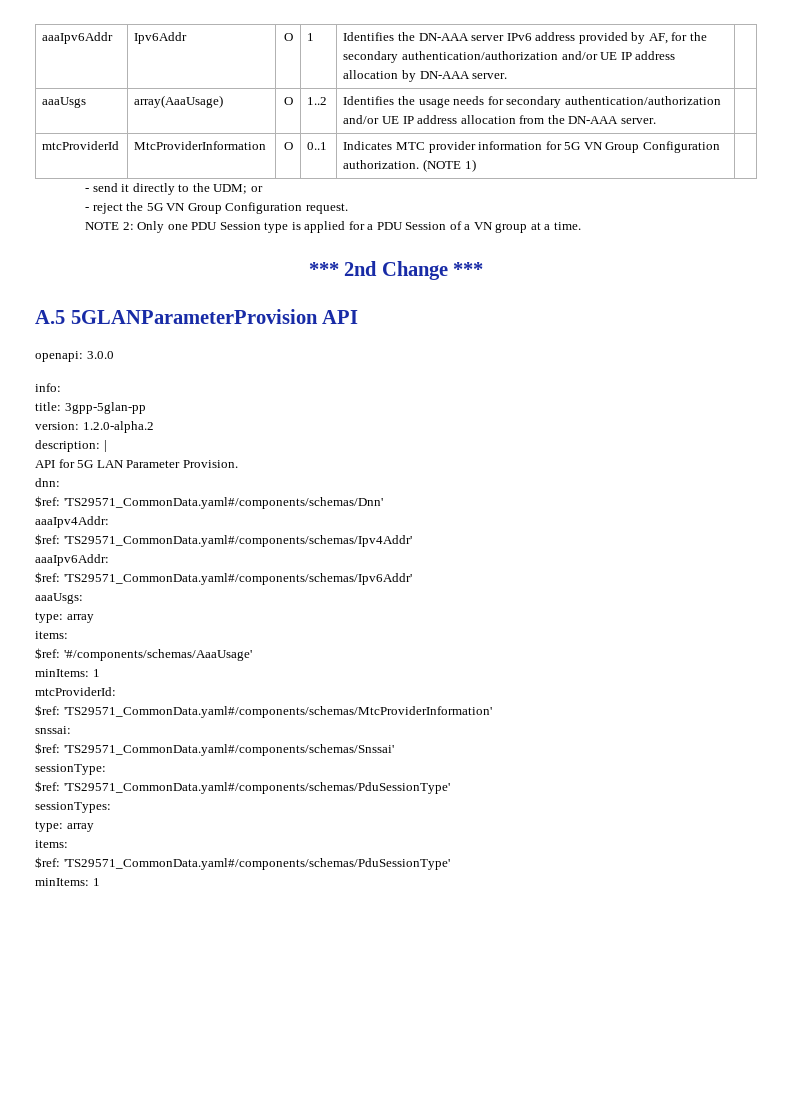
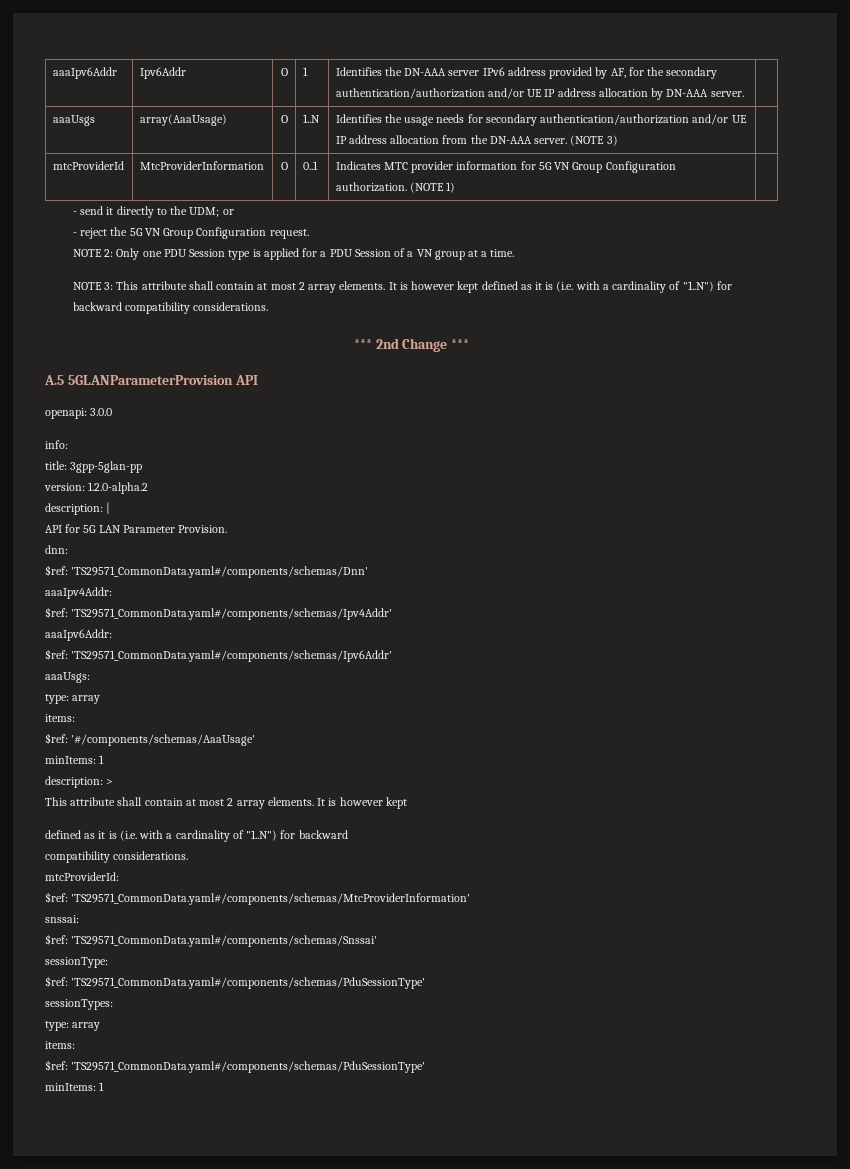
- aaaUsgs | array(AaaUsage) | O | 1..2 | Identifies the usage needs for secondary authentication/authorization and/or UE IP address allocation from the DN-AAA server. |
+ aaaUsgs | array(AaaUsage) | O | 1..N | Identifies the usage needs for secondary authentication/authorization and/or UE IP address allocation from the DN-AAA server. (NOTE 3) |
+ NOTE 3: This attribute shall contain at most 2 array elements. It is however kept defined as it is (i.e. with a cardinality of "1..N") for backward compatibility considerations.
+ description: >
+ This attribute shall contain at most 2 array elements. It is however kept
+ defined as it is (i.e. with a cardinality of "1..N") for backward
+ compatibility considerations.

